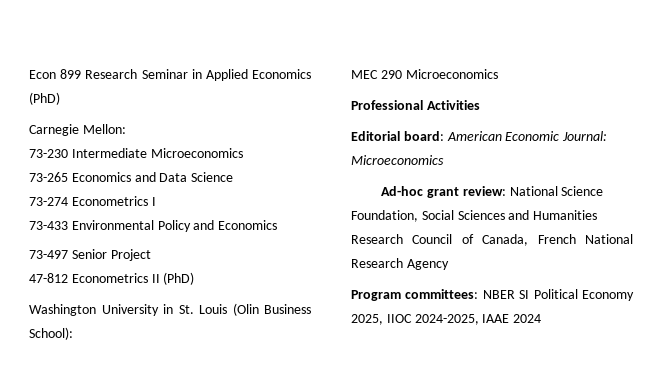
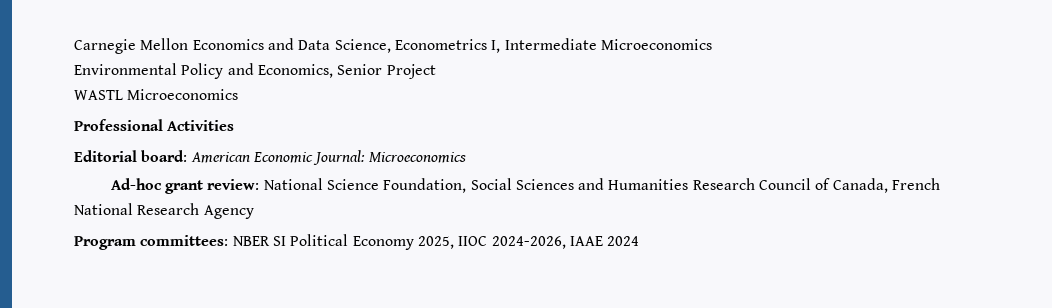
- Econ 899 Research Seminar in Applied Economics (PhD)
- Carnegie Mellon:
- 73-230 Intermediate Microeconomics
- 73-265 Economics and Data Science
- 73-274 Econometrics I
- 73-433 Environmental Policy and Economics
- 73-497 Senior Project
+ Carnegie Mellon Economics and Data Science, Econometrics I, Intermediate Microeconomics
+ Environmental Policy and Economics, Senior Project
- 47-812 Econometrics II (PhD)
- Washington University in St. Louis (Olin Business School):
- MEC 290 Microeconomics
+ WASTL Microeconomics
- Program committees: NBER SI Political Economy 2025, IIOC 2024-2025, IAAE 2024
+ Program committees: NBER SI Political Economy 2025, IIOC 2024-2026, IAAE 2024

